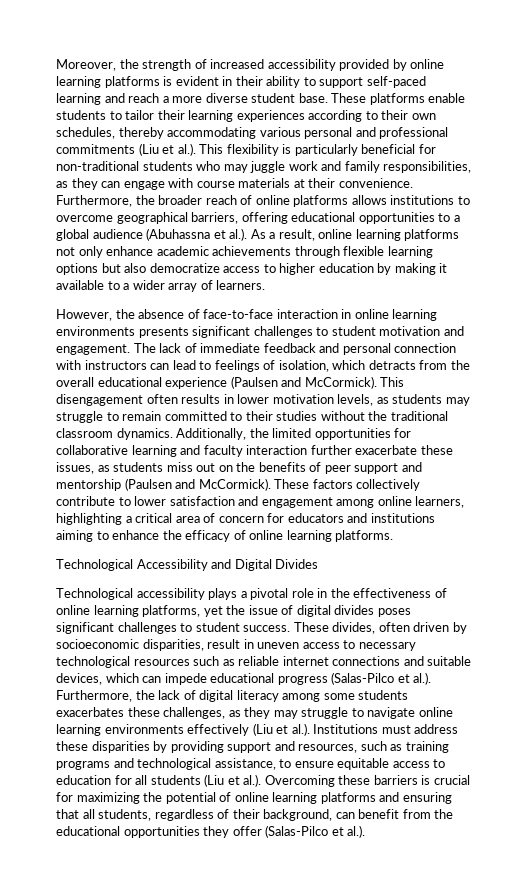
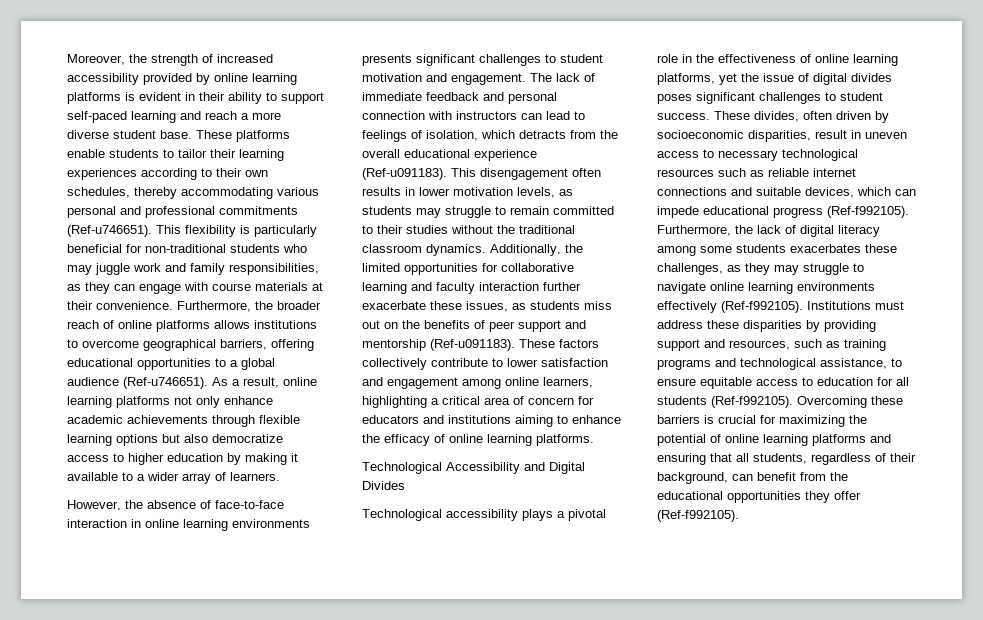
- These platforms enable students to tailor their learning experiences according to their own schedules, thereby accommodating various personal and professional commitments (Liu et al.). This flexibility is particularly beneficial for non-traditional students who may juggle work and family responsibilities, as they can engage with course materials at their convenience.
+ These platforms enable students to tailor their learning experiences according to their own schedules, thereby accommodating various personal and professional commitments (Ref-u746651). This flexibility is particularly beneficial for non-traditional students who may juggle work and family responsibilities, as they can engage with course materials at their convenience.
- Furthermore, the broader reach of online platforms allows institutions to overcome geographical barriers, offering educational opportunities to a global audience (Abuhassna et al.). As a result, online learning platforms not only enhance academic achievements through flexible learning options but also democratize access to higher education by making it available to a wider array of learners.
+ Furthermore, the broader reach of online platforms allows institutions to overcome geographical barriers, offering educational opportunities to a global audience (Ref-u746651). As a result, online learning platforms not only enhance academic achievements through flexible learning options but also democratize access to higher education by making it available to a wider array of learners.
- The lack of immediate feedback and personal connection with instructors can lead to feelings of isolation, which detracts from the overall educational experience (Paulsen and McCormick).
+ The lack of immediate feedback and personal connection with instructors can lead to feelings of isolation, which detracts from the overall educational experience (Ref-u091183).
- Additionally, the limited opportunities for collaborative learning and faculty interaction further exacerbate these issues, as students miss out on the benefits of peer support and mentorship (Paulsen and McCormick).
+ Additionally, the limited opportunities for collaborative learning and faculty interaction further exacerbate these issues, as students miss out on the benefits of peer support and mentorship (Ref-u091183).
- These divides, often driven by socioeconomic disparities, result in uneven access to necessary technological resources such as reliable internet connections and suitable devices, which can impede educational progress (Salas‐Pilco et al.). Furthermore, the lack of digital literacy among some students exacerbates these challenges, as they may struggle to navigate online learning environments effectively (Liu et al.). Institutions must address these disparities by providing support and resources, such as training programs and technological assistance, to ensure equitable access to education for all students (Liu et al.). Overcoming these barriers is crucial for maximizing the potential of online learning platforms and ensuring that all students, regardless of their background, can benefit from the educational opportunities they offer (Salas‐Pilco et al.).
+ These divides, often driven by socioeconomic disparities, result in uneven access to necessary technological resources such as reliable internet connections and suitable devices, which can impede educational progress (Ref-f992105). Furthermore, the lack of digital literacy among some students exacerbates these challenges, as they may struggle to navigate online learning environments effectively (Ref-f992105). Institutions must address these disparities by providing support and resources, such as training programs and technological assistance, to ensure equitable access to education for all students (Ref-f992105). Overcoming these barriers is crucial for maximizing the potential of online learning platforms and ensuring that all students, regardless of their background, can benefit from the educational opportunities they offer (Ref-f992105).

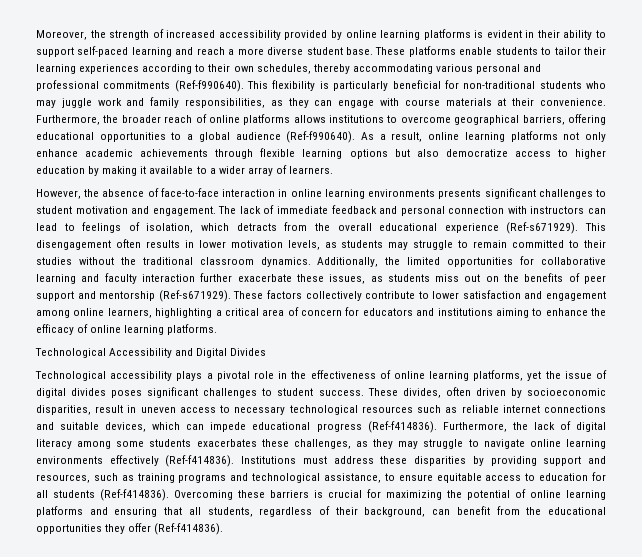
- These platforms enable students to tailor their learning experiences according to their own schedules, thereby accommodating various personal and professional commitments (Ref-u746651).
+ These platforms enable students to tailor their learning experiences according to their own schedules, thereby accommodating various personal and professional commitments (Ref-f990640).
- Furthermore, the broader reach of online platforms allows institutions to overcome geographical barriers, offering educational opportunities to a global audience (Ref-u746651).
+ Furthermore, the broader reach of online platforms allows institutions to overcome geographical barriers, offering educational opportunities to a global audience (Ref-f990640).
- The lack of immediate feedback and personal connection with instructors can lead to feelings of isolation, which detracts from the overall educational experience (Ref-u091183).
+ The lack of immediate feedback and personal connection with instructors can lead to feelings of isolation, which detracts from the overall educational experience (Ref-s671929).
- Additionally, the limited opportunities for collaborative learning and faculty interaction further exacerbate these issues, as students miss out on the benefits of peer support and mentorship (Ref-u091183).
+ Additionally, the limited opportunities for collaborative learning and faculty interaction further exacerbate these issues, as students miss out on the benefits of peer support and mentorship (Ref-s671929).
- These divides, often driven by socioeconomic disparities, result in uneven access to necessary technological resources such as reliable internet connections and suitable devices, which can impede educational progress (Ref-f992105).
+ These divides, often driven by socioeconomic disparities, result in uneven access to necessary technological resources such as reliable internet connections and suitable devices, which can impede educational progress (Ref-f414836).
- Furthermore, the lack of digital literacy among some students exacerbates these challenges, as they may struggle to navigate online learning environments effectively (Ref-f992105).
+ Furthermore, the lack of digital literacy among some students exacerbates these challenges, as they may struggle to navigate online learning environments effectively (Ref-f414836).
- Institutions must address these disparities by providing support and resources, such as training programs and technological assistance, to ensure equitable access to education for all students (Ref-f992105).
+ Institutions must address these disparities by providing support and resources, such as training programs and technological assistance, to ensure equitable access to education for all students (Ref-f414836).
- Overcoming these barriers is crucial for maximizing the potential of online learning platforms and ensuring that all students, regardless of their background, can benefit from the educational opportunities they offer (Ref-f992105).
+ Overcoming these barriers is crucial for maximizing the potential of online learning platforms and ensuring that all students, regardless of their background, can benefit from the educational opportunities they offer (Ref-f414836).

